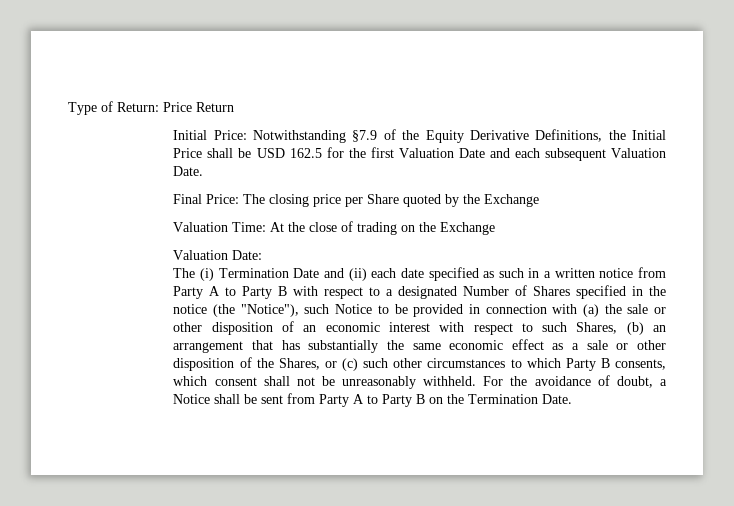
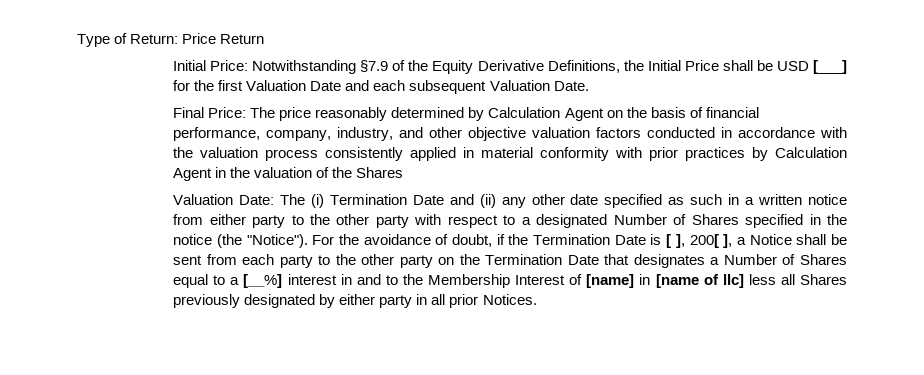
- Initial Price: Notwithstanding §7.9 of the Equity Derivative Definitions, the Initial Price shall be USD 162.5 for the first Valuation Date and each subsequent Valuation Date.
+ Initial Price: Notwithstanding §7.9 of the Equity Derivative Definitions, the Initial Price shall be USD [___] for the first Valuation Date and each subsequent Valuation Date.
- Final Price: The closing price per Share quoted by the Exchange
- Valuation Time: At the close of trading on the Exchange
+ Final Price: The price reasonably determined by Calculation Agent on the basis of financial performance, company, industry, and other objective valuation factors conducted in accordance with the valuation process consistently applied in material conformity with prior practices by Calculation Agent in the valuation of the Shares
- Valuation Date:
- The (i) Termination Date and (ii) each date specified as such in a written notice from Party A to Party B with respect to a designated Number of Shares specified in the notice (the "Notice"), such Notice to be provided in connection with (a) the sale or other disposition of an economic interest with respect to such Shares, (b) an arrangement that has substantially the same economic effect as a sale or other disposition of the Shares, or (c) such other circumstances to which Party B consents, which consent shall not be unreasonably withheld.
+ Valuation Date: The (i) Termination Date and (ii) any other date specified as such in a written notice from either party to the other party with respect to a designated Number of Shares specified in the notice (the "Notice").
- For the avoidance of doubt, a Notice shall be sent from Party A to Party B on the Termination Date.
+ For the avoidance of doubt, if the Termination Date is [ ], 200[ ], a Notice shall be sent from each party to the other party on the Termination Date that designates a Number of Shares equal to a [__%] interest in and to the Membership Interest of [name] in [name of llc] less all Shares previously designated by either party in all prior Notices.

